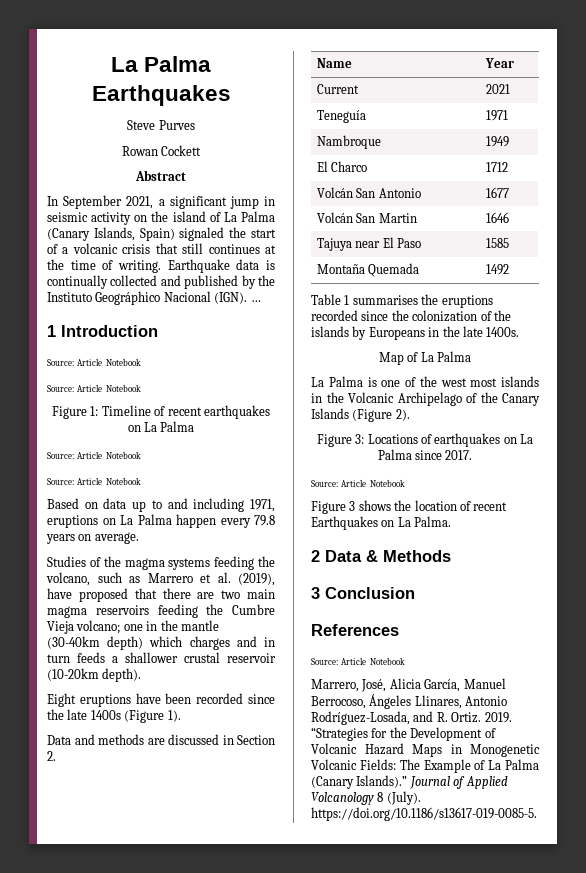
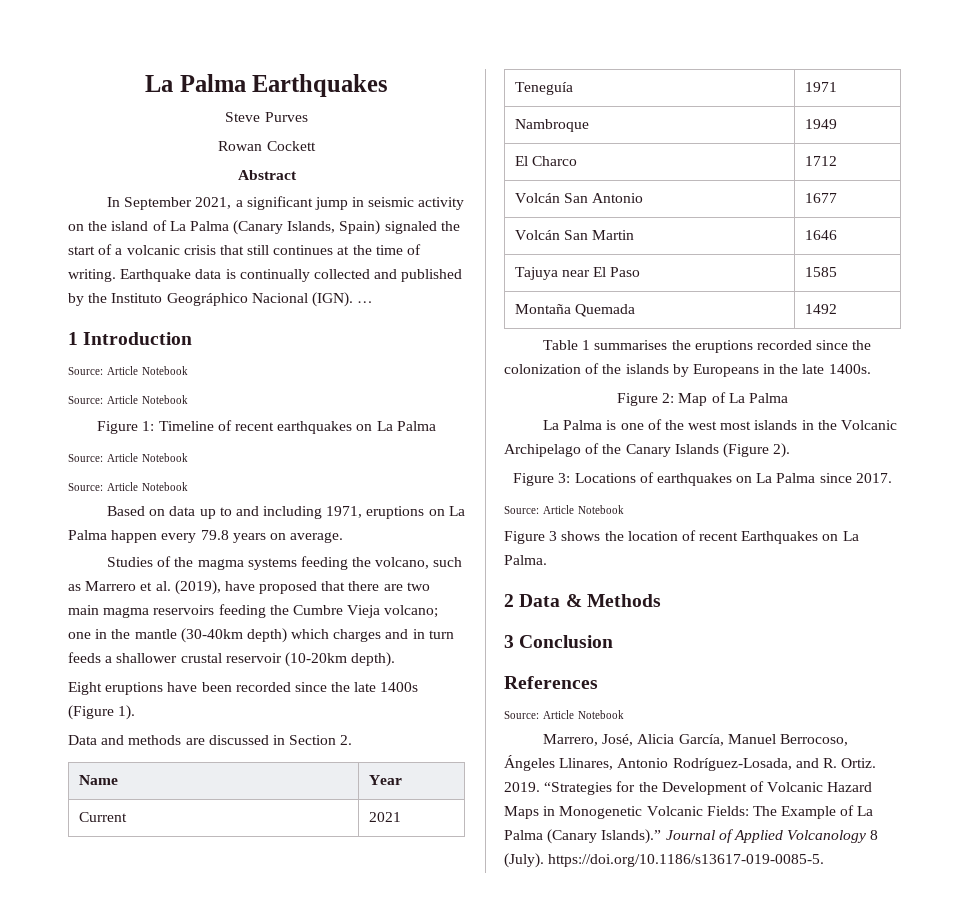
- Map of La Palma
+ Figure 2: Map of La Palma

